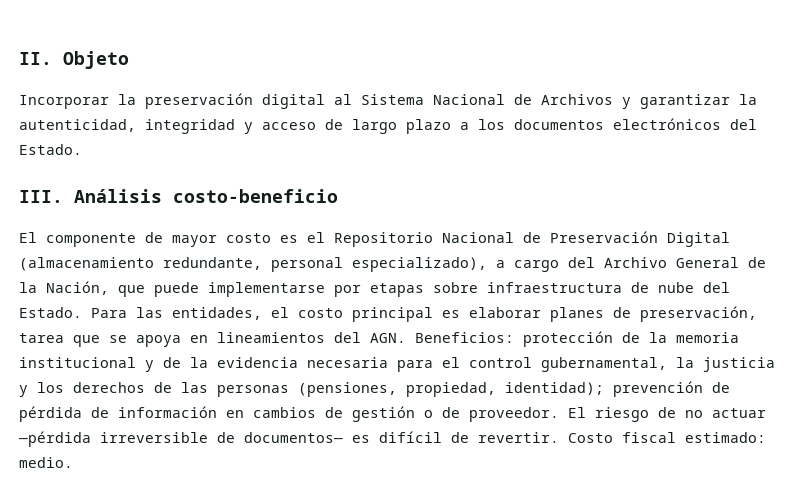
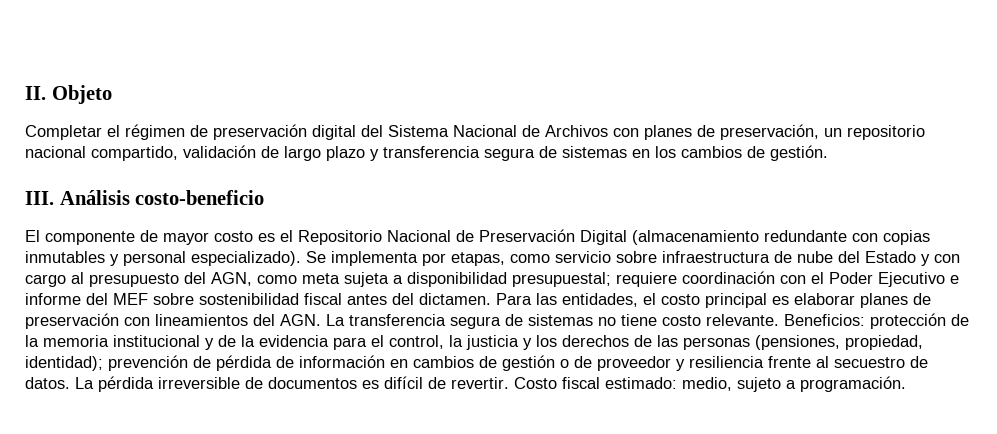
- Incorporar la preservación digital al Sistema Nacional de Archivos y garantizar la autenticidad, integridad y acceso de largo plazo a los documentos electrónicos del Estado.
+ Completar el régimen de preservación digital del Sistema Nacional de Archivos con planes de preservación, un repositorio nacional compartido, validación de largo plazo y transferencia segura de sistemas en los cambios de gestión.
- El componente de mayor costo es el Repositorio Nacional de Preservación Digital (almacenamiento redundante, personal especializado), a cargo del Archivo General de la Nación, que puede implementarse por etapas sobre infraestructura de nube del Estado.
+ El componente de mayor costo es el Repositorio Nacional de Preservación Digital (almacenamiento redundante con copias inmutables y personal especializado). Se implementa por etapas, como servicio sobre infraestructura de nube del Estado y con cargo al presupuesto del AGN, como meta sujeta a disponibilidad presupuestal; requiere coordinación con el Poder Ejecutivo e informe del MEF sobre sostenibilidad fiscal antes del dictamen.
- Para las entidades, el costo principal es elaborar planes de preservación, tarea que se apoya en lineamientos del AGN. Beneficios: protección de la memoria institucional y de la evidencia necesaria para el control gubernamental, la justicia y los derechos de las personas (pensiones, propiedad, identidad); prevención de pérdida de información en cambios de gestión o de proveedor. El riesgo de no actuar —pérdida irreversible de documentos— es difícil de revertir.
+ Para las entidades, el costo principal es elaborar planes de preservación con lineamientos del AGN. La transferencia segura de sistemas no tiene costo relevante. Beneficios: protección de la memoria institucional y de la evidencia para el control, la justicia y los derechos de las personas (pensiones, propiedad, identidad); prevención de pérdida de información en cambios de gestión o de proveedor y resiliencia frente al secuestro de datos. La pérdida irreversible de documentos es difícil de revertir.
- Costo fiscal estimado: medio.
+ Costo fiscal estimado: medio, sujeto a programación.

